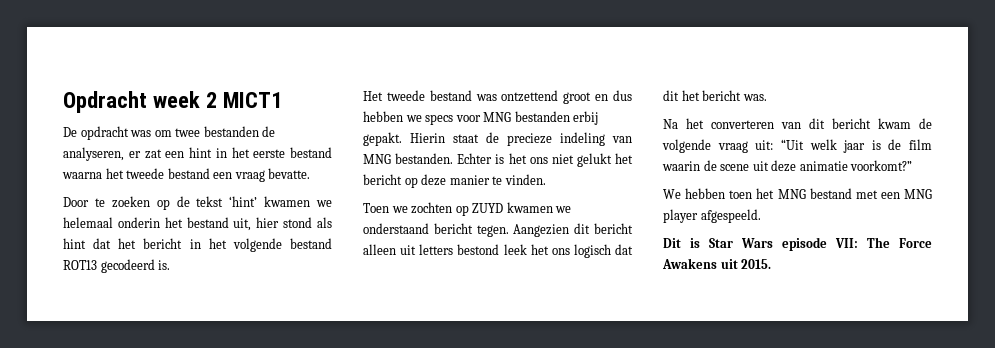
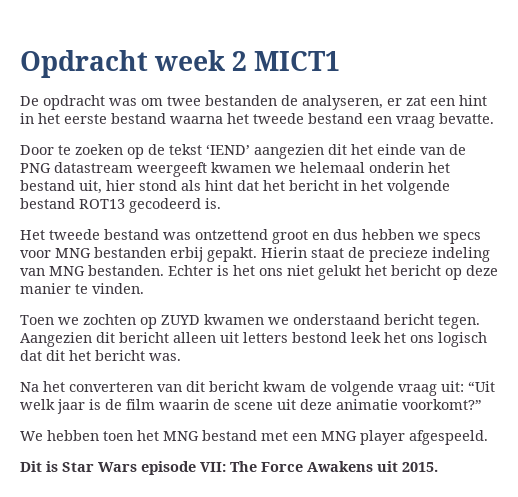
- Door te zoeken op de tekst ‘hint’ kwamen we helemaal onderin het bestand uit, hier stond als hint dat het bericht in het volgende bestand ROT13 gecodeerd is.
+ Door te zoeken op de tekst ‘IEND’ aangezien dit het einde van de PNG datastream weergeeft kwamen we helemaal onderin het bestand uit, hier stond als hint dat het bericht in het volgende bestand ROT13 gecodeerd is.

